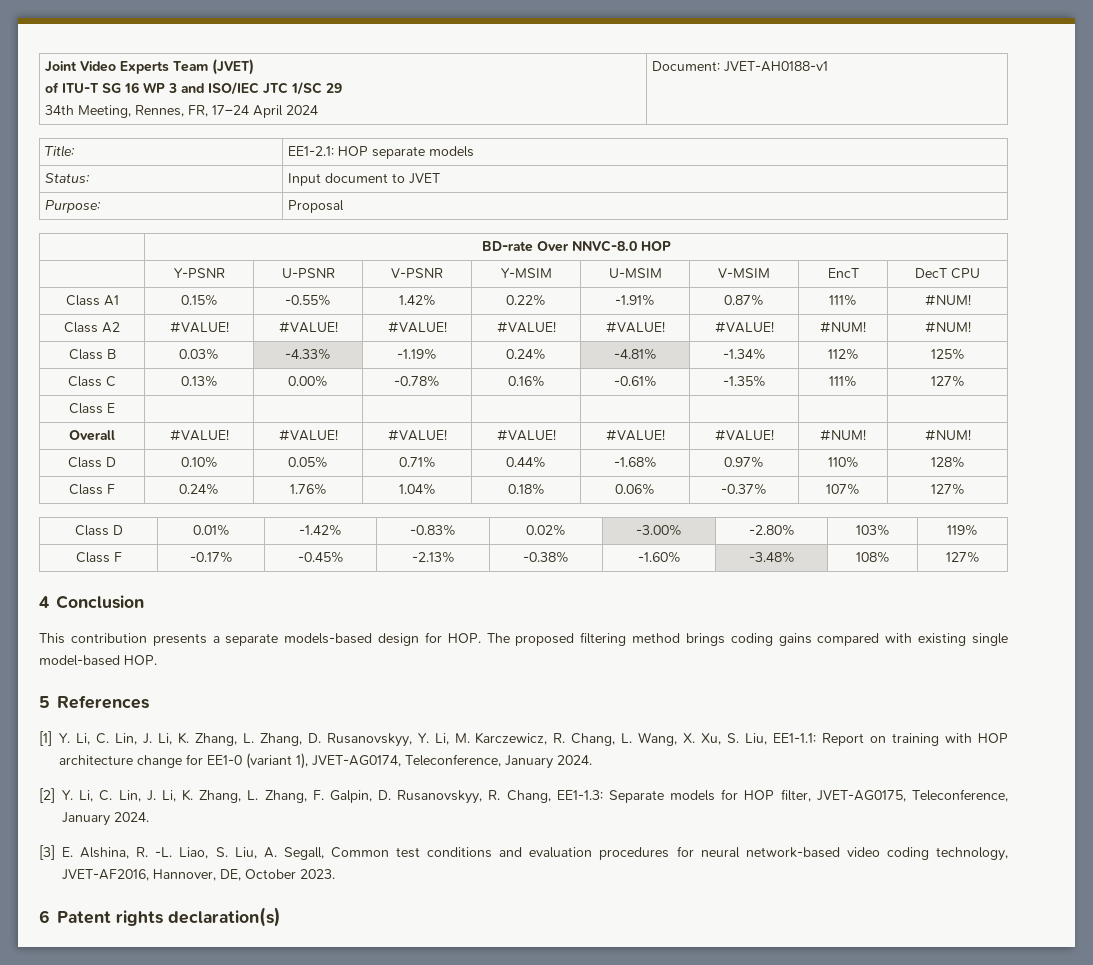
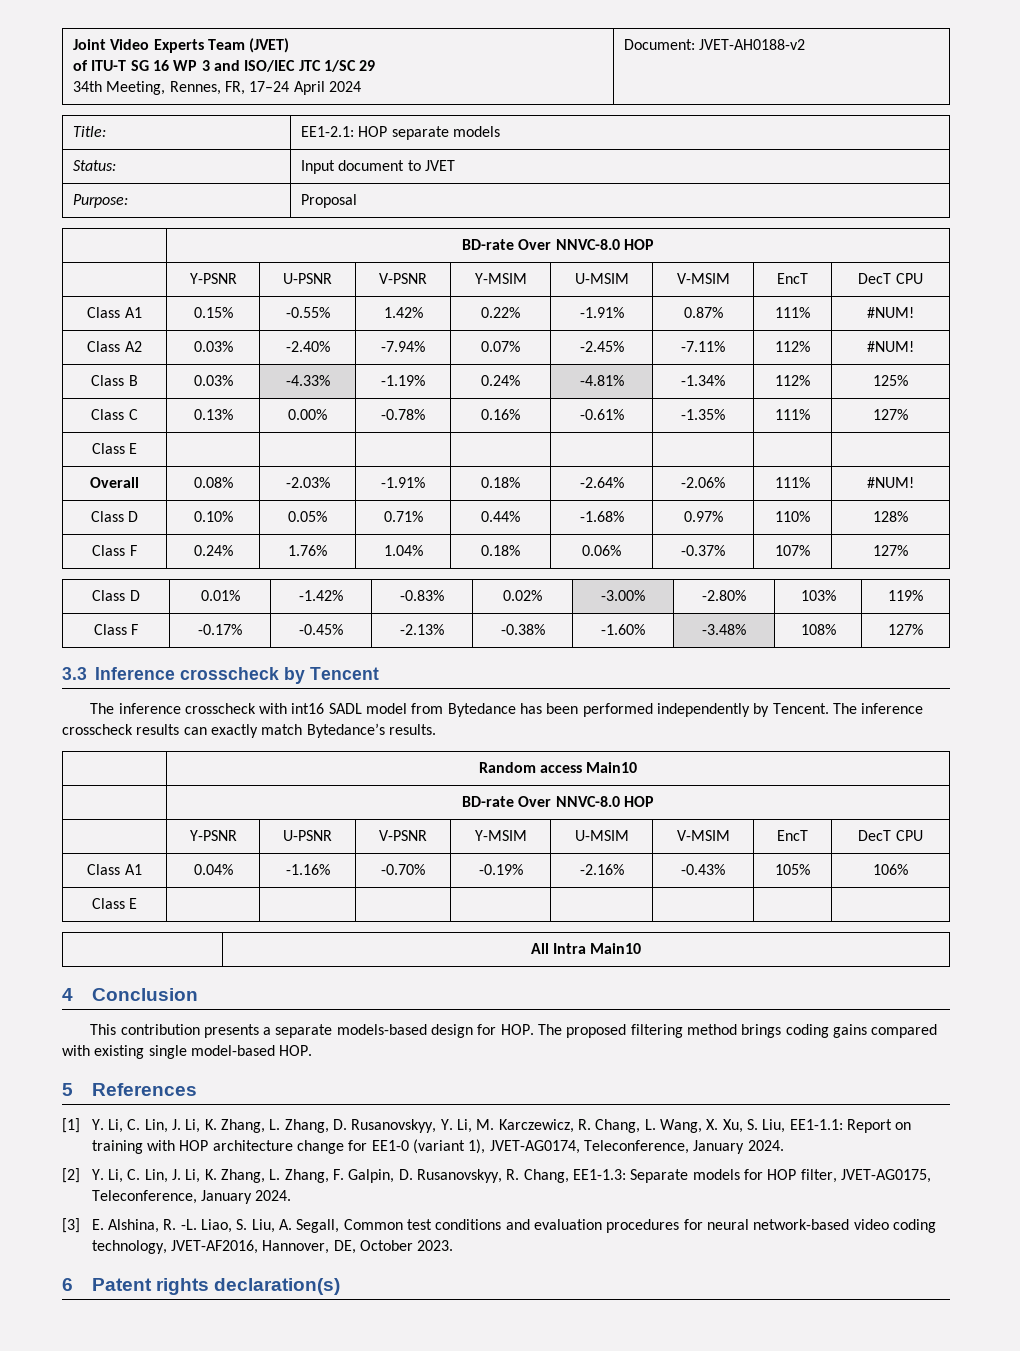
  Joint Video Experts Team (JVET)
  of ITU-T SG 16 WP 3 and ISO/IEC JTC 1/SC 29
- 34th Meeting, Rennes, FR, 17–24 April 2024 | Document: JVET-AH0188-v1
+ 34th Meeting, Rennes, FR, 17–24 April 2024 | Document: JVET-AH0188-v2
- Class A2 | #VALUE! | #VALUE! | #VALUE! | #VALUE! | #VALUE! | #VALUE! | #NUM! | #NUM!
+ Class A2 | 0.03% | -2.40% | -7.94% | 0.07% | -2.45% | -7.11% | 112% | #NUM!
- Overall | #VALUE! | #VALUE! | #VALUE! | #VALUE! | #VALUE! | #VALUE! | #NUM! | #NUM!
+ Overall | 0.08% | -2.03% | -1.91% | 0.18% | -2.64% | -2.06% | 111% | #NUM!
+ 3.3 Inference crosscheck by Tencent
+ The inference crosscheck with int16 SADL model from Bytedance has been performed independently by Tencent. The inference crosscheck results can exactly match Bytedance’s results.
+ | Random access Main10
+ | BD-rate Over NNVC-8.0 HOP
+ | Y-PSNR | U-PSNR | V-PSNR | Y-MSIM | U-MSIM | V-MSIM | EncT | DecT CPU
+ Class A1 | 0.04% | -1.16% | -0.70% | -0.19% | -2.16% | -0.43% | 105% | 106%
+ Class E | | | | | | | |
+ | All Intra Main10

